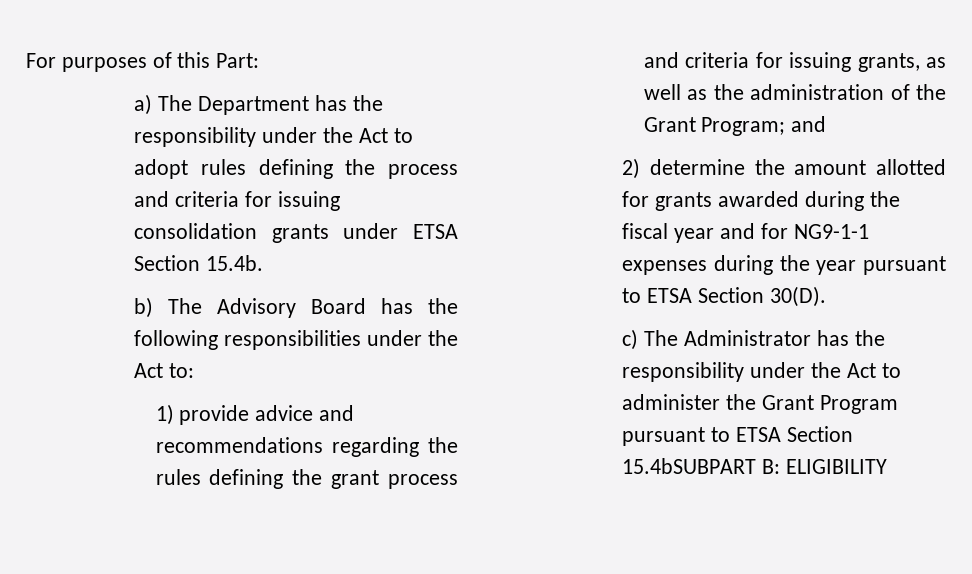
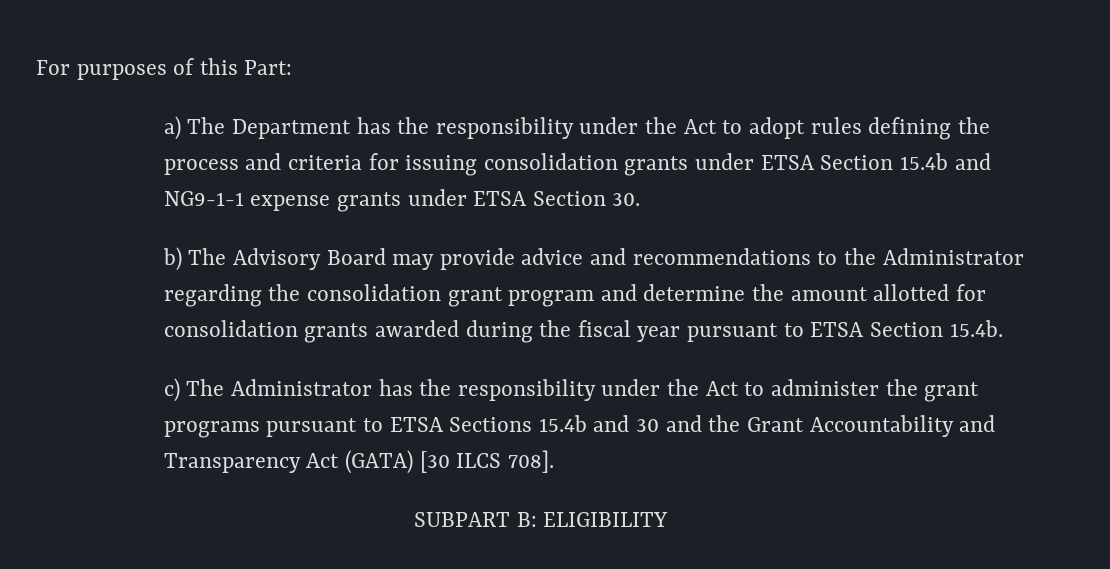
- a) The Department has the responsibility under the Act to adopt rules defining the process and criteria for issuing consolidation grants under ETSA Section 15.4b.
- b) The Advisory Board has the following responsibilities under the Act to:
- 1) provide advice and recommendations regarding the rules defining the grant process and criteria for issuing grants, as well as the administration of the Grant Program; and
- 2) determine the amount allotted for grants awarded during the fiscal year and for NG9-1-1 expenses during the year pursuant to ETSA Section 30(D).
+ a) The Department has the responsibility under the Act to adopt rules defining the process and criteria for issuing consolidation grants under ETSA Section 15.4b and NG9-1-1 expense grants under ETSA Section 30.
+ b) The Advisory Board may provide advice and recommendations to the Administrator regarding the consolidation grant program and determine the amount allotted for consolidation grants awarded during the fiscal year pursuant to ETSA Section 15.4b.
- c) The Administrator has the responsibility under the Act to administer the Grant Program pursuant to ETSA Section 15.4bSUBPART B: ELIGIBILITY
+ c) The Administrator has the responsibility under the Act to administer the grant programs pursuant to ETSA Sections 15.4b and 30 and the Grant Accountability and Transparency Act (GATA) [30 ILCS 708].
+ SUBPART B: ELIGIBILITY

